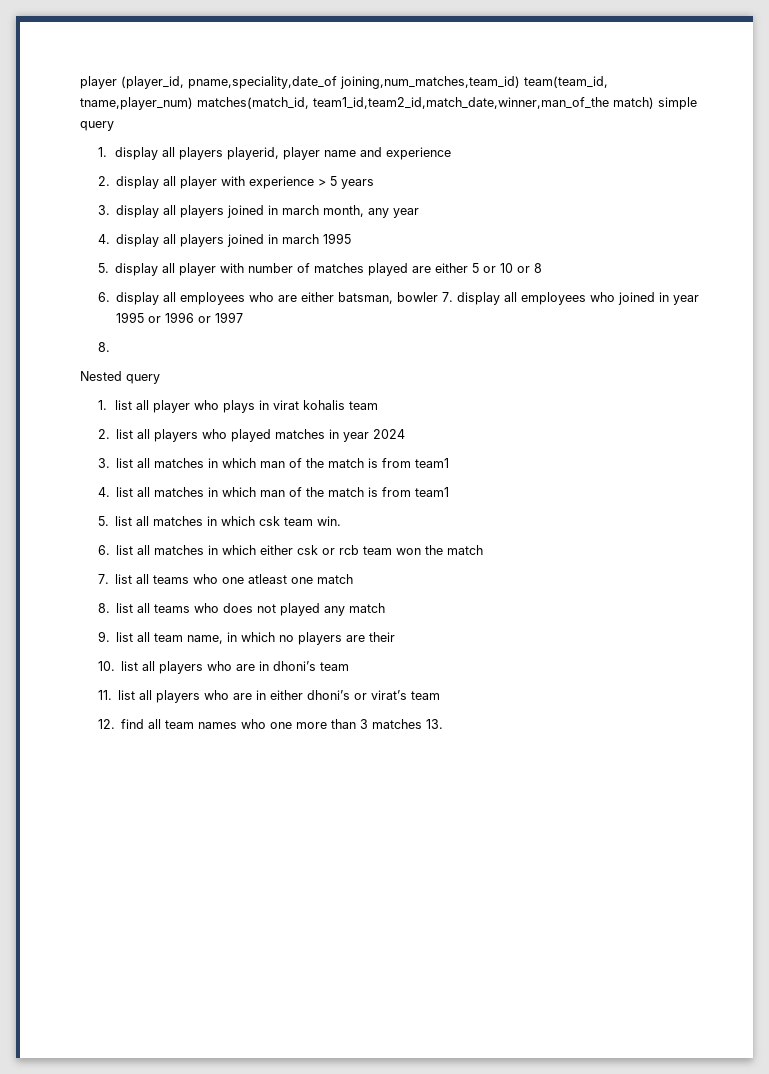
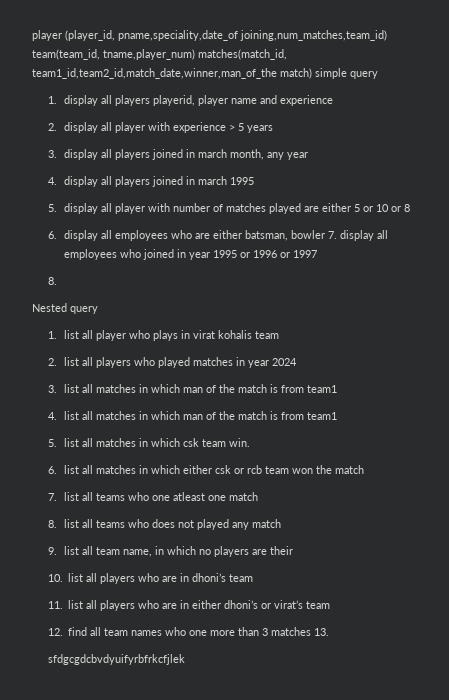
+ sfdgcgdcbvdyuifyrbfrkcfjlek

